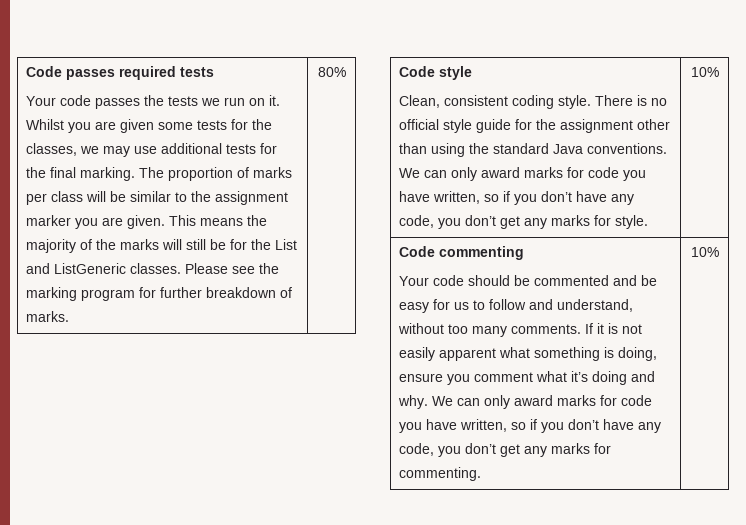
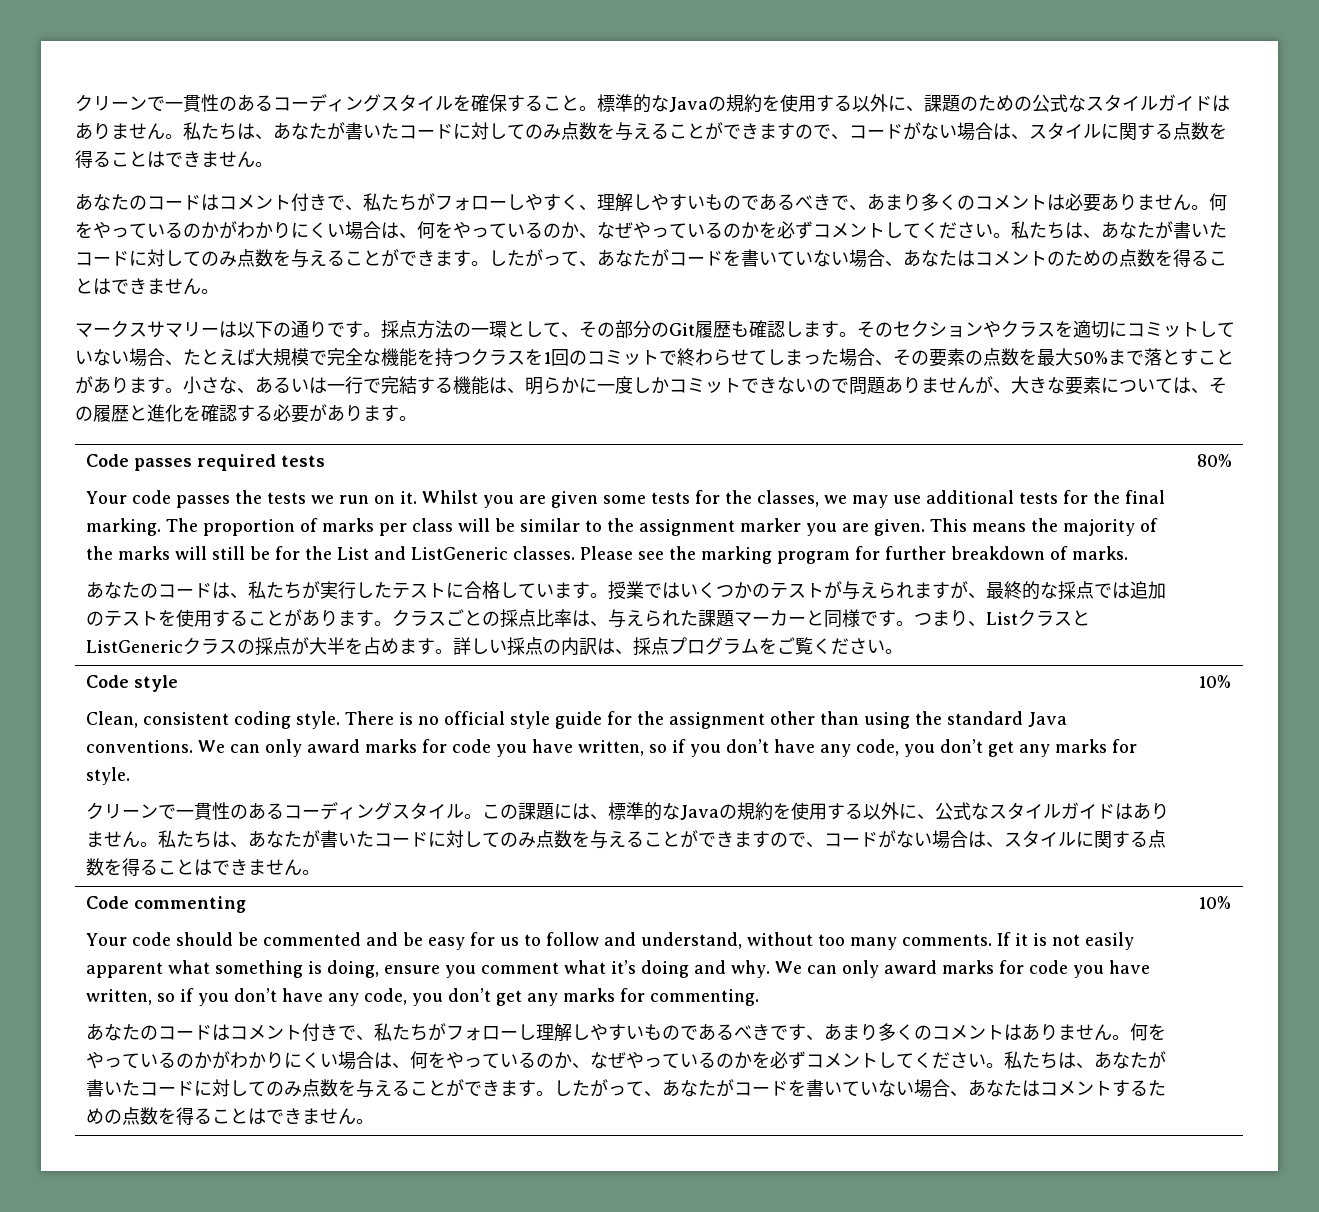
+ クリーンで一貫性のあるコーディングスタイルを確保すること。標準的なJavaの規約を使用する以外に、課題のための公式なスタイルガイドはありません。私たちは、あなたが書いたコードに対してのみ点数を与えることができますので、コードがない場合は、スタイルに関する点数を得ることはできません。
+ あなたのコードはコメント付きで、私たちがフォローしやすく、理解しやすいものであるべきで、あまり多くのコメントは必要ありません。何をやっているのかがわかりにくい場合は、何をやっているのか、なぜやっているのかを必ずコメントしてください。私たちは、あなたが書いたコードに対してのみ点数を与えることができます。したがって、あなたがコードを書いていない場合、あなたはコメントのための点数を得ることはできません。
+ マークスサマリーは以下の通りです。採点方法の一環として、その部分のGit履歴も確認します。そのセクションやクラスを適切にコミットしていない場合、たとえば大規模で完全な機能を持つクラスを1回のコミットで終わらせてしまった場合、その要素の点数を最大50%まで落とすことがあります。小さな、あるいは一行で完結する機能は、明らかに一度しかコミットできないので問題ありませんが、大きな要素については、その履歴と進化を確認する必要があります。
+ あなたのコードは、私たちが実行したテストに合格しています。授業ではいくつかのテストが与えられますが、最終的な採点では追加のテストを使用することがあります。クラスごとの採点比率は、与えられた課題マーカーと同様です。つまり、ListクラスとListGenericクラスの採点が大半を占めます。詳しい採点の内訳は、採点プログラムをご覧ください。
+ クリーンで一貫性のあるコーディングスタイル。この課題には、標準的なJavaの規約を使用する以外に、公式なスタイルガイドはありません。私たちは、あなたが書いたコードに対してのみ点数を与えることができますので、コードがない場合は、スタイルに関する点数を得ることはできません。
+ あなたのコードはコメント付きで、私たちがフォローし理解しやすいものであるべきです、あまり多くのコメントはありません。何をやっているのかがわかりにくい場合は、何をやっているのか、なぜやっているのかを必ずコメントしてください。私たちは、あなたが書いたコードに対してのみ点数を与えることができます。したがって、あなたがコードを書いていない場合、あなたはコメントするための点数を得ることはできません。

